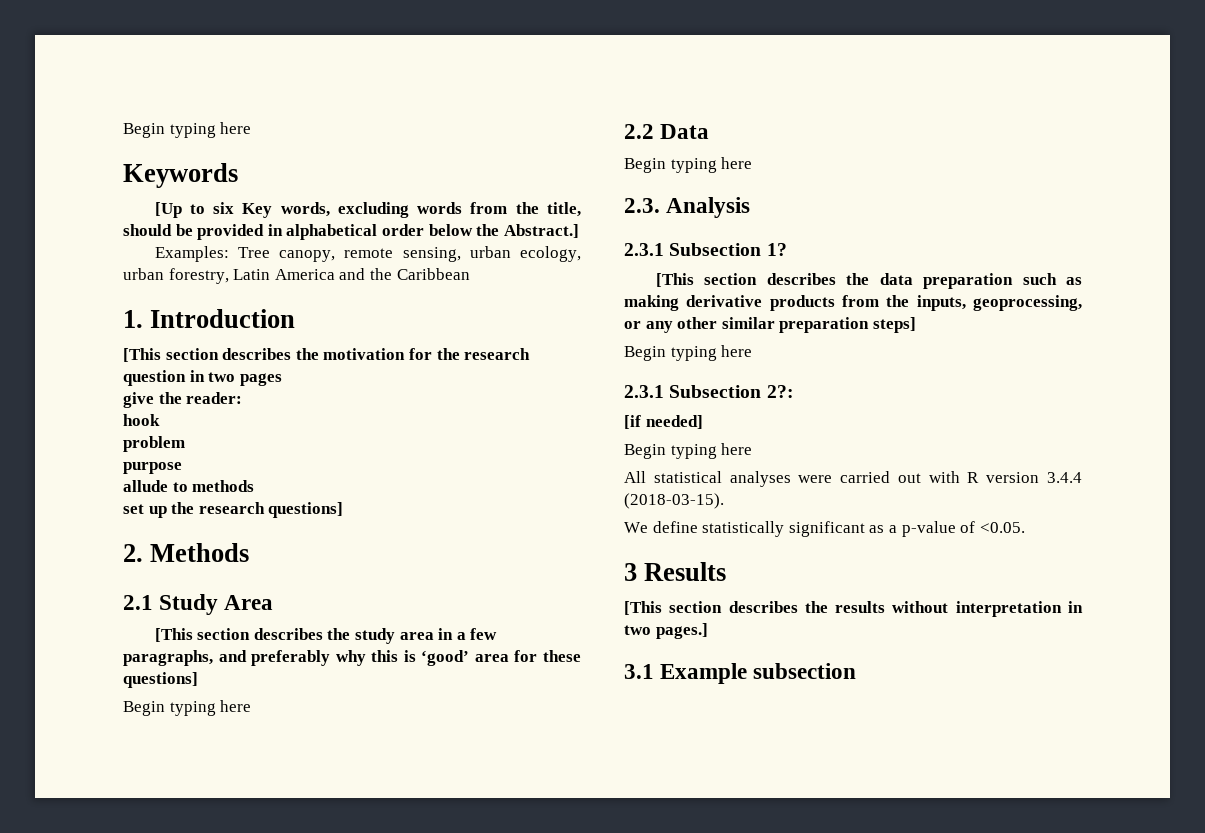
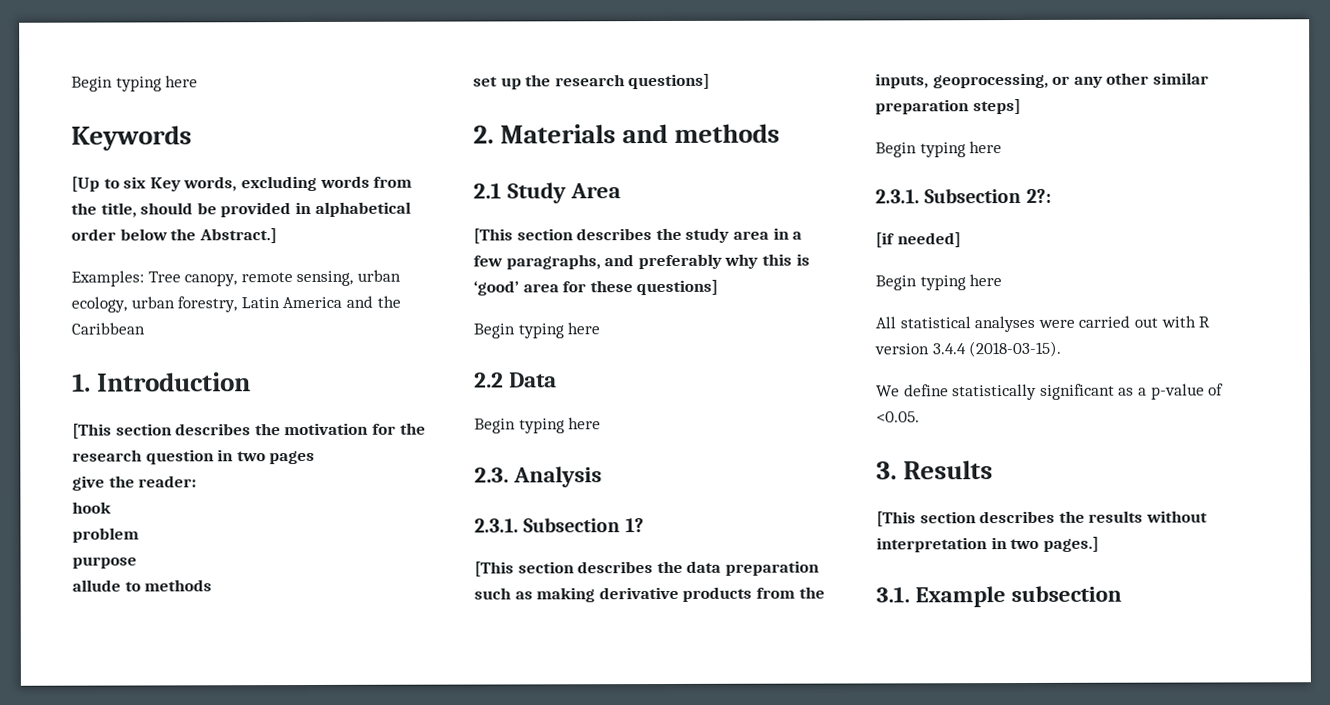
- 2. Methods
+ 2. Materials and methods
- 2.3.1 Subsection 1?
+ 2.3.1. Subsection 1?
- 2.3.1 Subsection 2?:
+ 2.3.1. Subsection 2?:
- 3 Results
+ 3. Results
- 3.1 Example subsection
+ 3.1. Example subsection

